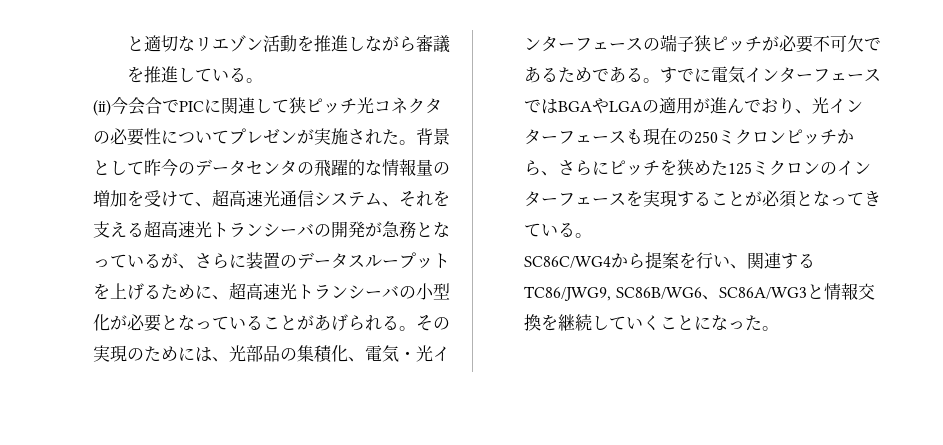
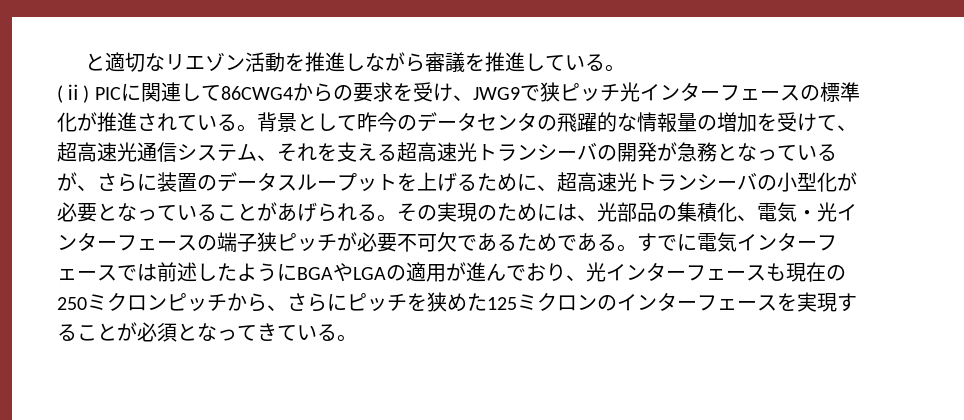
- (ⅱ)今会合でPICに関連して狭ピッチ光コネクタの必要性についてプレゼンが実施された。
+ (ⅱ) PICに関連して86CWG4からの要求を受け、JWG9で狭ピッチ光インターフェースの標準化が推進されている。
- すでに電気インターフェースではBGAやLGAの適用が進んでおり、光インターフェースも現在の250ミクロンピッチから、さらにピッチを狭めた125ミクロンのインターフェースを実現することが必須となってきている。
+ すでに電気インターフェースでは前述したようにBGAやLGAの適用が進んでおり、光インターフェースも現在の250ミクロンピッチから、さらにピッチを狭めた125ミクロンのインターフェースを実現することが必須となってきている。
- SC86C/WG4から提案を行い、関連するTC86/JWG9, SC86B/WG6、SC86A/WG3と情報交換を継続していくことになった。

